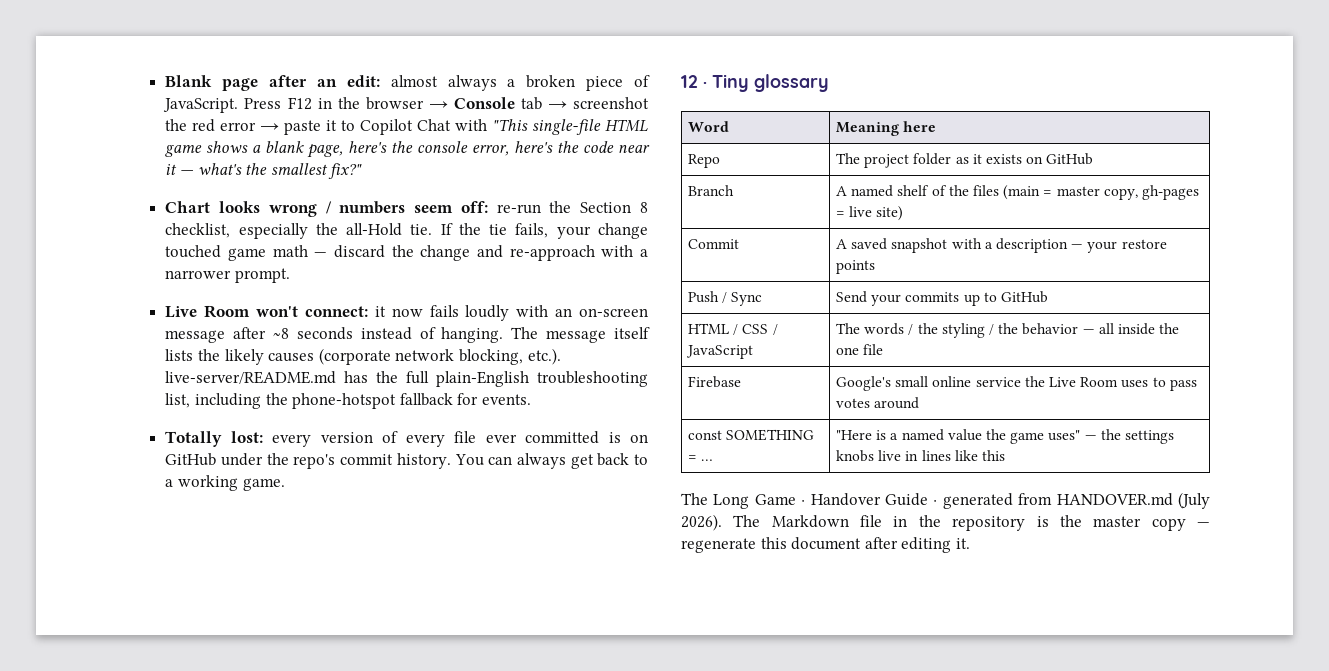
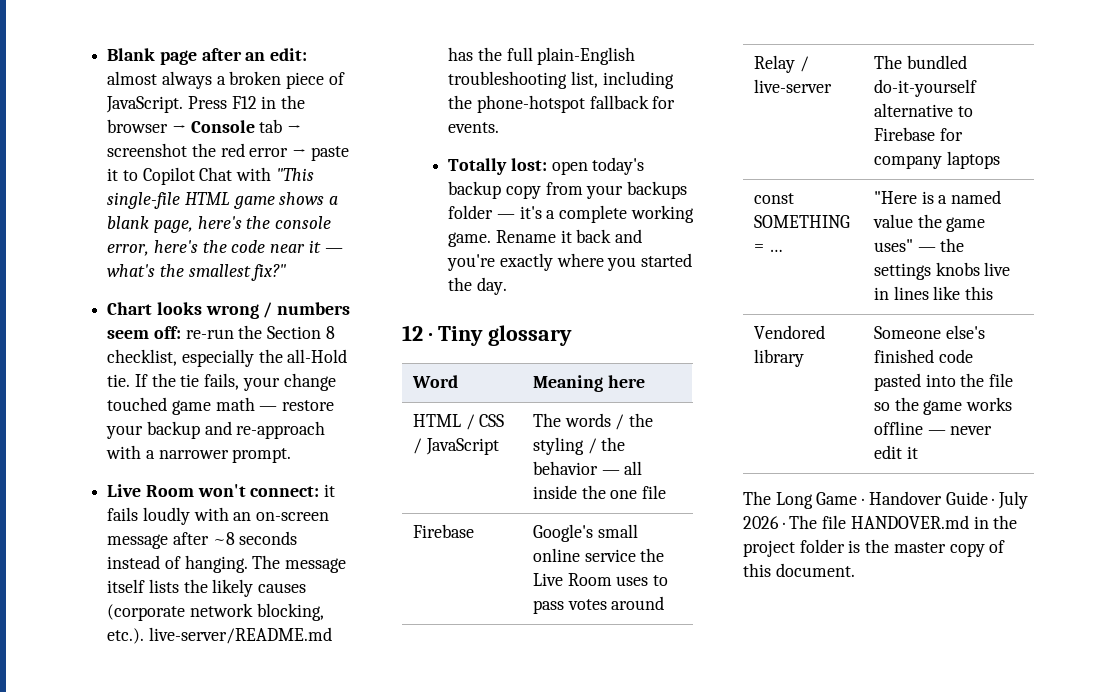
- If the tie fails, your change touched game math — discard the change and re-approach with a narrower prompt.
+ If the tie fails, your change touched game math — restore your backup and re-approach with a narrower prompt.
- Live Room won't connect: it now fails loudly with an on-screen message after ~8 seconds instead of hanging.
+ Live Room won't connect: it fails loudly with an on-screen message after ~8 seconds instead of hanging.
- Totally lost: every version of every file ever committed is on GitHub under the repo's commit history. You can always get back to a working game.
+ Totally lost: open today's backup copy from your backups folder — it's a complete working game. Rename it back and you're exactly where you started the day.
- Repo | The project folder as it exists on GitHub
- Branch | A named shelf of the files (main = master copy, gh-pages = live site)
- Commit | A saved snapshot with a description — your restore points
- Push / Sync | Send your commits up to GitHub
+ Relay / live-server | The bundled do-it-yourself alternative to Firebase for company laptops
+ Vendored library | Someone else's finished code pasted into the file so the game works offline — never edit it
- The Long Game · Handover Guide · generated from HANDOVER.md (July 2026). The Markdown file in the repository is the master copy — regenerate this document after editing it.
+ The Long Game · Handover Guide · July 2026 · The file HANDOVER.md in the project folder is the master copy of this document.

